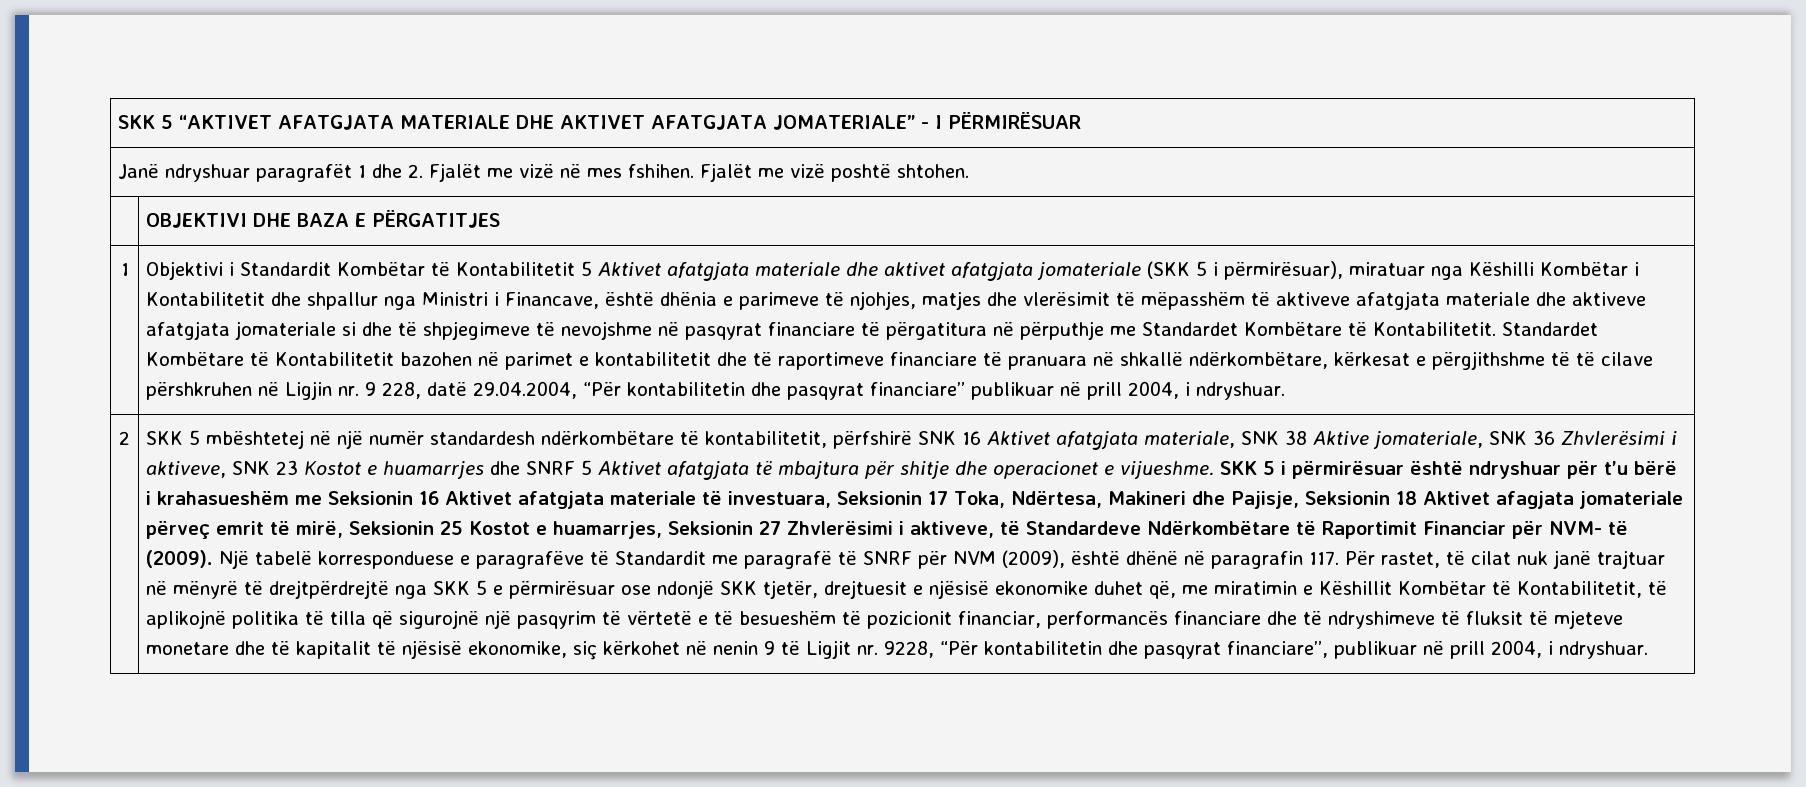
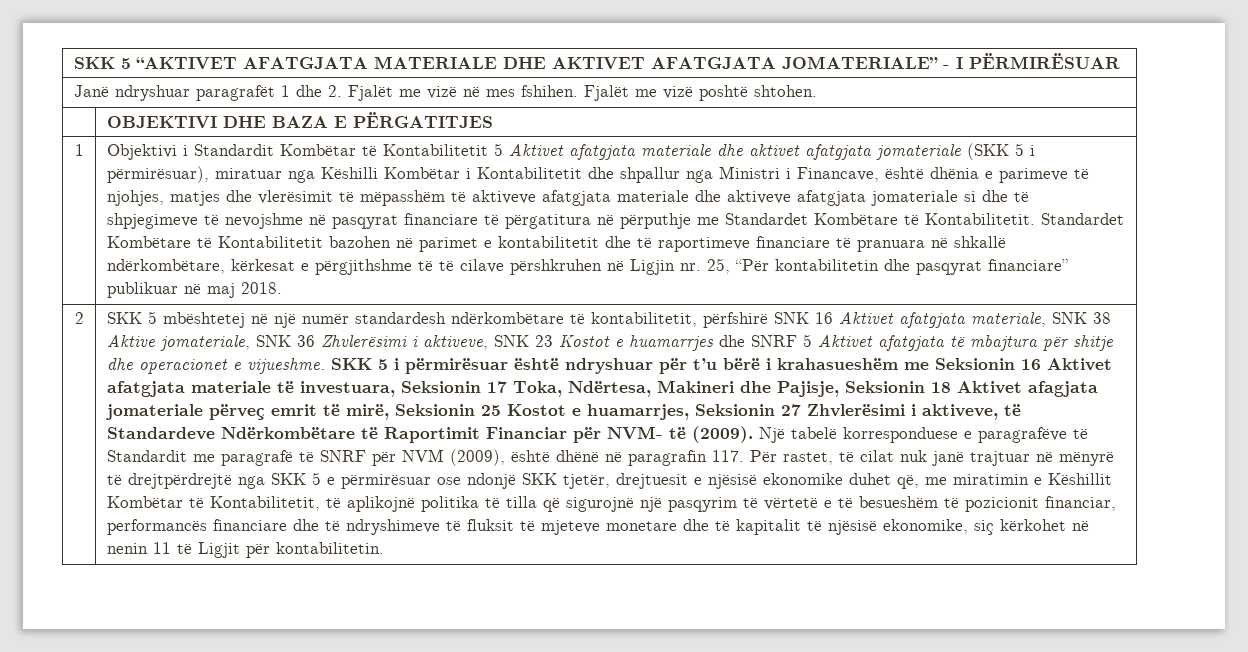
- Standardet Kombëtare të Kontabilitetit bazohen në parimet e kontabilitetit dhe të raportimeve financiare të pranuara në shkallë ndërkombëtare, kërkesat e përgjithshme të të cilave përshkruhen në Ligjin nr. 9 228, datë 29.04.2004, “Për kontabilitetin dhe pasqyrat financiare” publikuar në prill 2004, i ndryshuar.
+ Standardet Kombëtare të Kontabilitetit bazohen në parimet e kontabilitetit dhe të raportimeve financiare të pranuara në shkallë ndërkombëtare, kërkesat e përgjithshme të të cilave përshkruhen në Ligjin nr. 25, “Për kontabilitetin dhe pasqyrat financiare” publikuar në maj 2018.
- Një tabelë korresponduese e paragrafëve të Standardit me paragrafë të SNRF për NVM (2009), është dhënë në paragrafin 117. Për rastet, të cilat nuk janë trajtuar në mënyrë të drejtpërdrejtë nga SKK 5 e përmirësuar ose ndonjë SKK tjetër, drejtuesit e njësisë ekonomike duhet që, me miratimin e Këshillit Kombëtar të Kontabilitetit, të aplikojnë politika të tilla që sigurojnë një pasqyrim të vërtetë e të besueshëm të pozicionit financiar, performancës financiare dhe të ndryshimeve të fluksit të mjeteve monetare dhe të kapitalit të njësisë ekonomike, siç kërkohet në nenin 9 të Ligjit nr. 9228, “Për kontabilitetin dhe pasqyrat financiare”, publikuar në prill 2004, i ndryshuar.
+ Një tabelë korresponduese e paragrafëve të Standardit me paragrafë të SNRF për NVM (2009), është dhënë në paragrafin 117. Për rastet, të cilat nuk janë trajtuar në mënyrë të drejtpërdrejtë nga SKK 5 e përmirësuar ose ndonjë SKK tjetër, drejtuesit e njësisë ekonomike duhet që, me miratimin e Këshillit Kombëtar të Kontabilitetit, të aplikojnë politika të tilla që sigurojnë një pasqyrim të vërtetë e të besueshëm të pozicionit financiar, performancës financiare dhe të ndryshimeve të fluksit të mjeteve monetare dhe të kapitalit të njësisë ekonomike, siç kërkohet në nenin 11 të Ligjit për kontabilitetin.

